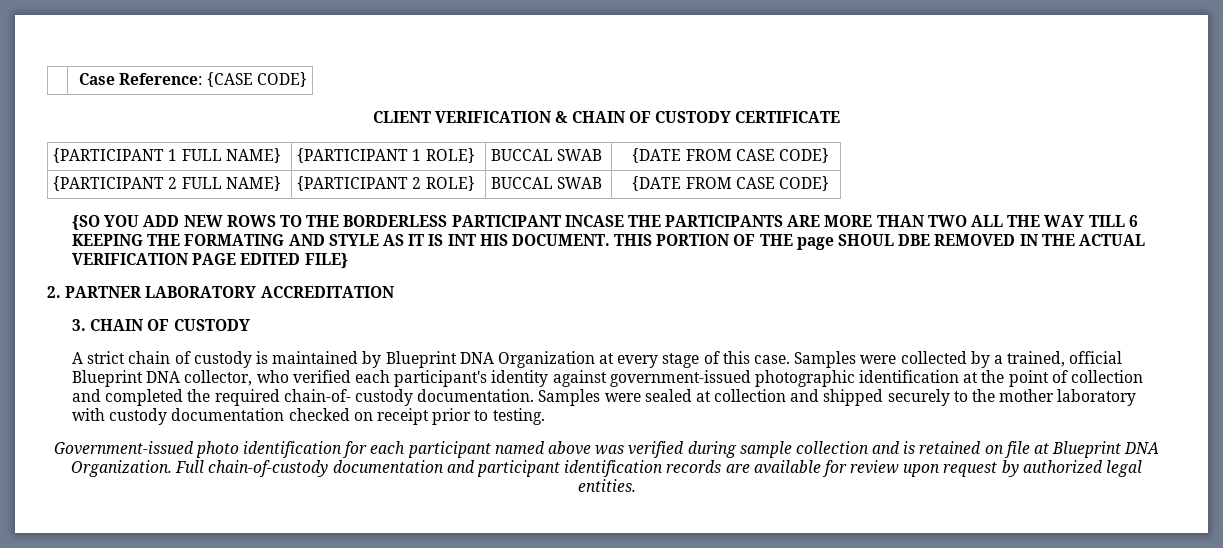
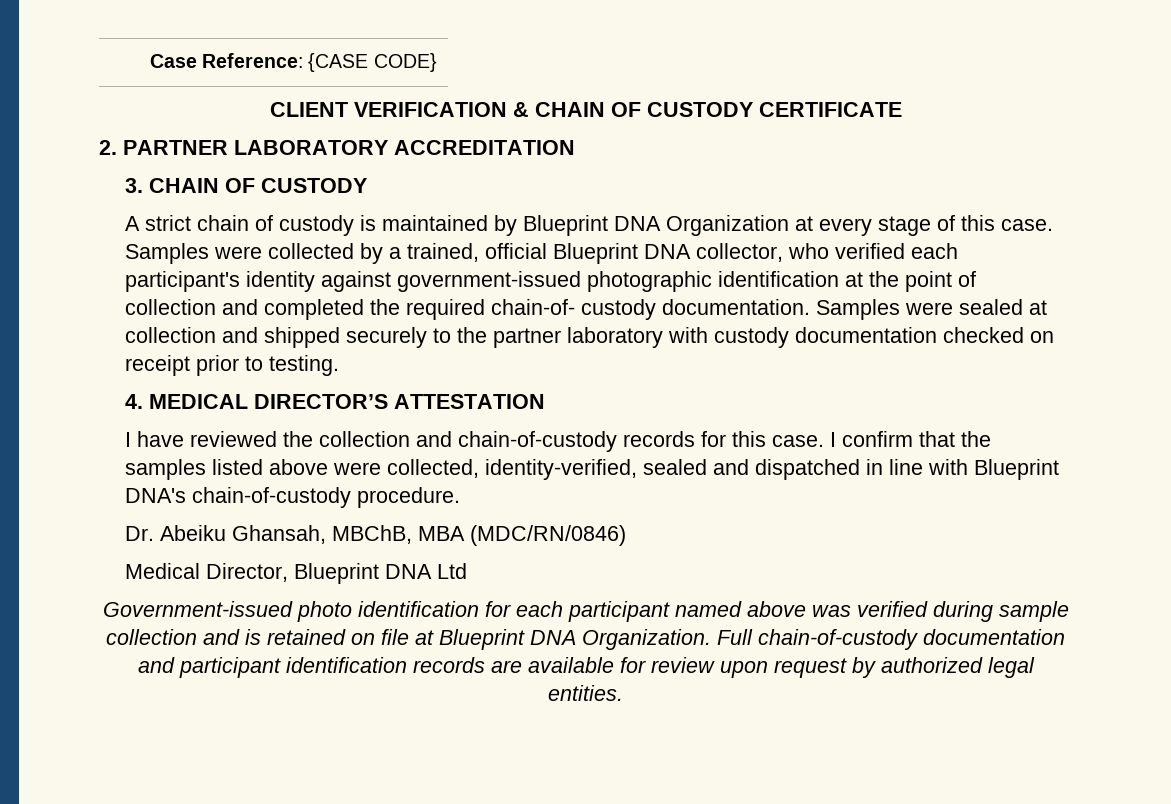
- {PARTICIPANT 1 FULL NAME} | {PARTICIPANT 1 ROLE} | BUCCAL SWAB | {DATE FROM CASE CODE}
- {PARTICIPANT 2 FULL NAME} | {PARTICIPANT 2 ROLE} | BUCCAL SWAB | {DATE FROM CASE CODE}
- {SO YOU ADD NEW ROWS TO THE BORDERLESS PARTICIPANT INCASE THE PARTICIPANTS ARE MORE THAN TWO ALL THE WAY TILL 6 KEEPING THE FORMATING AND STYLE AS IT IS INT HIS DOCUMENT. THIS PORTION OF THE page SHOUL DBE REMOVED IN THE ACTUAL VERIFICATION PAGE EDITED FILE}
- Samples were sealed at collection and shipped securely to the mother laboratory with custody documentation checked on receipt prior to testing.
+ Samples were sealed at collection and shipped securely to the partner laboratory with custody documentation checked on receipt prior to testing.
+ 4. MEDICAL DIRECTOR’S ATTESTATION
+ I have reviewed the collection and chain-of-custody records for this case. I confirm that the samples listed above were collected, identity-verified, sealed and dispatched in line with Blueprint DNA's chain-of-custody procedure.
+ Dr. Abeiku Ghansah, MBChB, MBA (MDC/RN/0846)
+ Medical Director, Blueprint DNA Ltd

